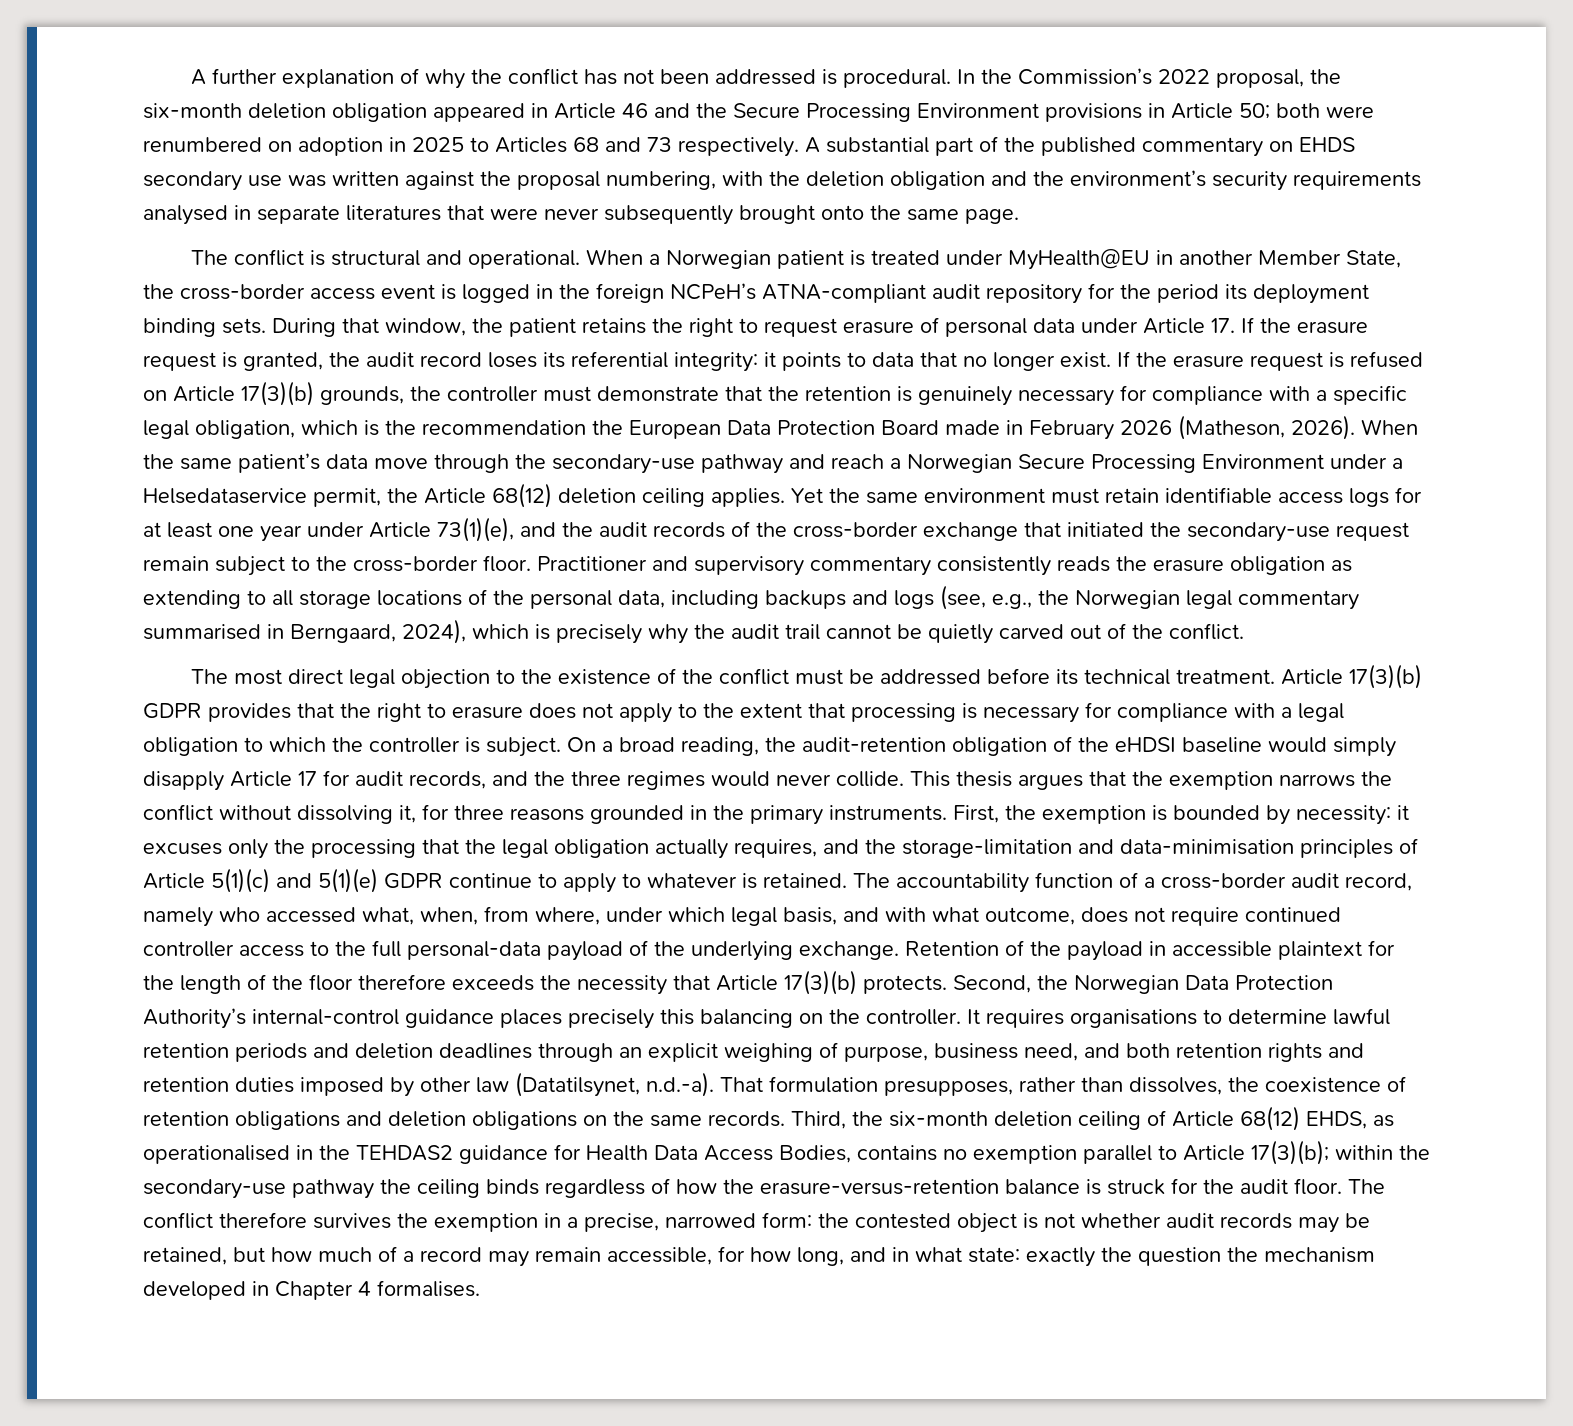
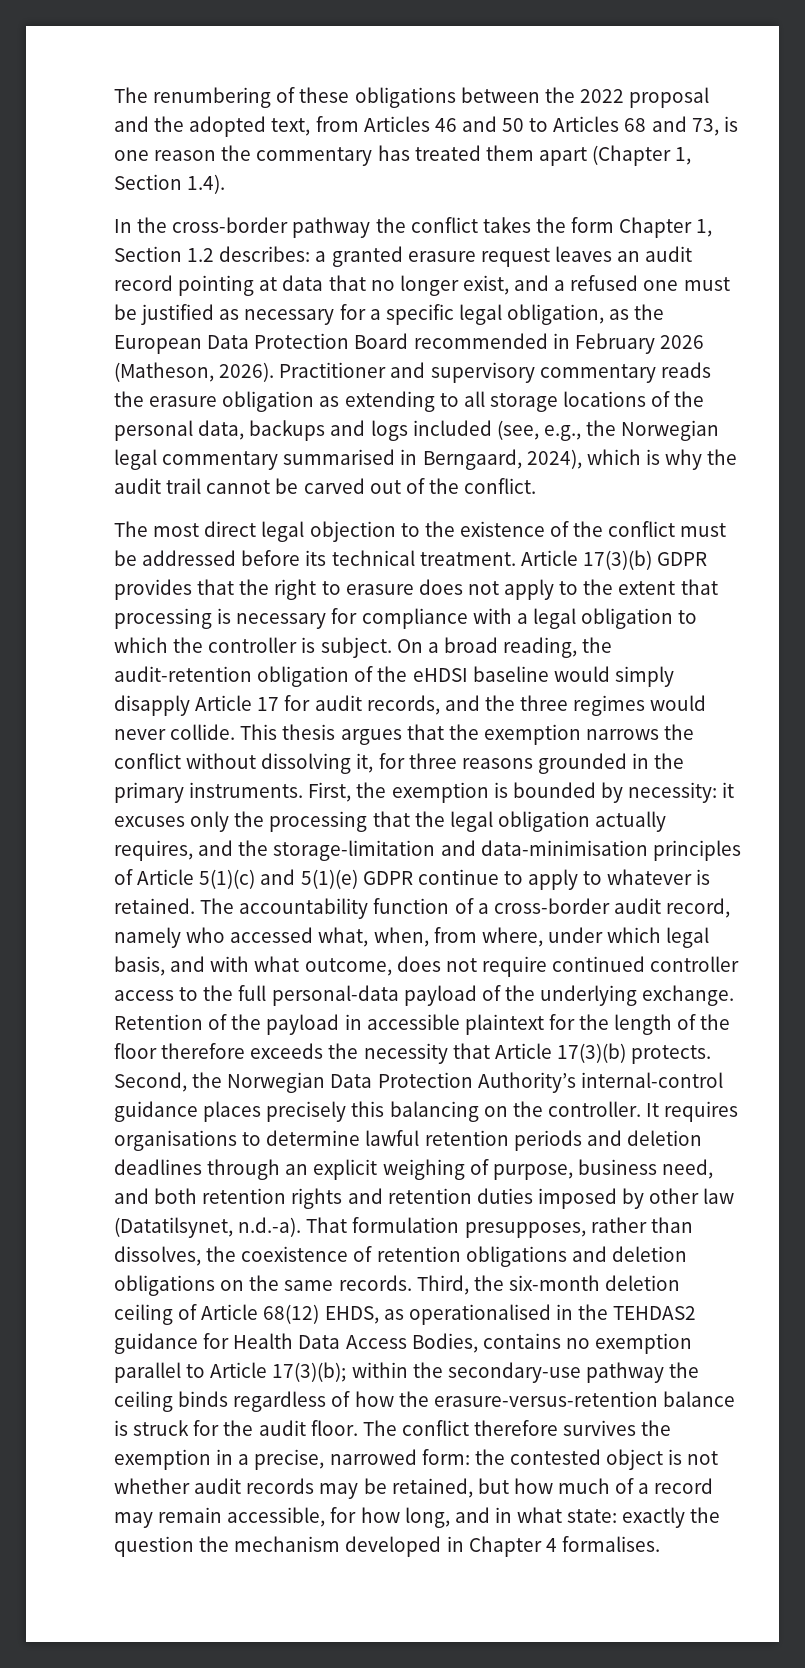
- A further explanation of why the conflict has not been addressed is procedural. In the Commission’s 2022 proposal, the six-month deletion obligation appeared in Article 46 and the Secure Processing Environment provisions in Article 50; both were renumbered on adoption in 2025 to Articles 68 and 73 respectively. A substantial part of the published commentary on EHDS secondary use was written against the proposal numbering, with the deletion obligation and the environment’s security requirements analysed in separate literatures that were never subsequently brought onto the same page.
- The conflict is structural and operational. When a Norwegian patient is treated under MyHealth@EU in another Member State, the cross-border access event is logged in the foreign NCPeH’s ATNA-compliant audit repository for the period its deployment binding sets. During that window, the patient retains the right to request erasure of personal data under Article 17. If the erasure request is granted, the audit record loses its referential integrity: it points to data that no longer exist. If the erasure request is refused on Article 17(3)(b) grounds, the controller must demonstrate that the retention is genuinely necessary for compliance with a specific legal obligation, which is the recommendation the European Data Protection Board made in February 2026 (Matheson, 2026).
+ The renumbering of these obligations between the 2022 proposal and the adopted text, from Articles 46 and 50 to Articles 68 and 73, is one reason the commentary has treated them apart (Chapter 1, Section 1.4).
+ In the cross-border pathway the conflict takes the form Chapter 1, Section 1.2 describes: a granted erasure request leaves an audit record pointing at data that no longer exist, and a refused one must be justified as necessary for a specific legal obligation, as the European Data Protection Board recommended in February 2026 (Matheson, 2026).
- When the same patient’s data move through the secondary-use pathway and reach a Norwegian Secure Processing Environment under a Helsedataservice permit, the Article 68(12) deletion ceiling applies. Yet the same environment must retain identifiable access logs for at least one year under Article 73(1)(e), and the audit records of the cross-border exchange that initiated the secondary-use request remain subject to the cross-border floor.
- Practitioner and supervisory commentary consistently reads the erasure obligation as extending to all storage locations of the personal data, including backups and logs (see, e.g., the Norwegian legal commentary summarised in Berngaard, 2024), which is precisely why the audit trail cannot be quietly carved out of the conflict.
+ Practitioner and supervisory commentary reads the erasure obligation as extending to all storage locations of the personal data, backups and logs included (see, e.g., the Norwegian legal commentary summarised in Berngaard, 2024), which is why the audit trail cannot be carved out of the conflict.

